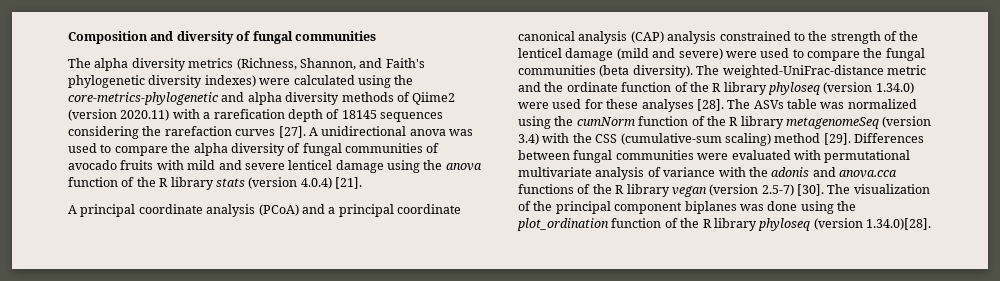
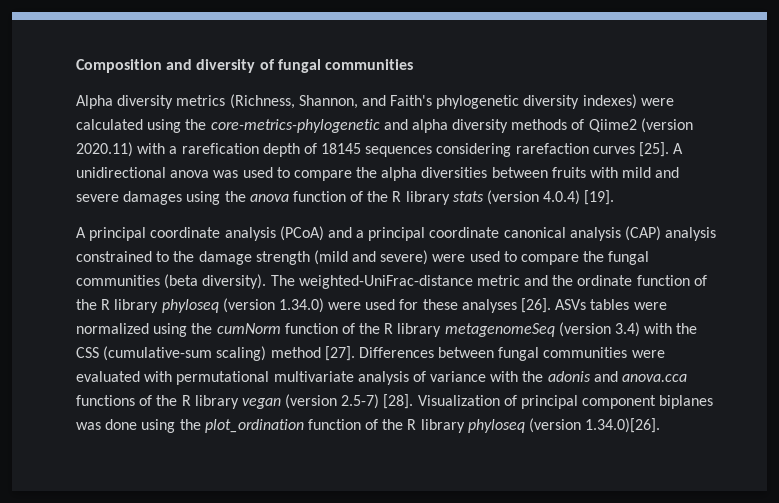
- The alpha diversity metrics (Richness, Shannon, and Faith's phylogenetic diversity indexes) were calculated using the core-metrics-phylogenetic and alpha diversity methods of Qiime2 (version 2020.11) with a rarefication depth of 18145 sequences considering the rarefaction curves [27].
+ Alpha diversity metrics (Richness, Shannon, and Faith's phylogenetic diversity indexes) were calculated using the core-metrics-phylogenetic and alpha diversity methods of Qiime2 (version 2020.11) with a rarefication depth of 18145 sequences considering rarefaction curves [25].
- A unidirectional anova was used to compare the alpha diversity of fungal communities of avocado fruits with mild and severe lenticel damage using the anova function of the R library stats (version 4.0.4) [21].
+ A unidirectional anova was used to compare the alpha diversities between fruits with mild and severe damages using the anova function of the R library stats (version 4.0.4) [19].
- A principal coordinate analysis (PCoA) and a principal coordinate canonical analysis (CAP) analysis constrained to the strength of the lenticel damage (mild and severe) were used to compare the fungal communities (beta diversity).
+ A principal coordinate analysis (PCoA) and a principal coordinate canonical analysis (CAP) analysis constrained to the damage strength (mild and severe) were used to compare the fungal communities (beta diversity).
- The weighted-UniFrac-distance metric and the ordinate function of the R library phyloseq (version 1.34.0) were used for these analyses [28]. The ASVs table was normalized using the cumNorm function of the R library metagenomeSeq (version 3.4) with the CSS (cumulative-sum scaling) method [29].
+ The weighted-UniFrac-distance metric and the ordinate function of the R library phyloseq (version 1.34.0) were used for these analyses [26]. ASVs tables were normalized using the cumNorm function of the R library metagenomeSeq (version 3.4) with the CSS (cumulative-sum scaling) method [27].
- Differences between fungal communities were evaluated with permutational multivariate analysis of variance with the adonis and anova.cca functions of the R library vegan (version 2.5-7) [30]. The visualization of the principal component biplanes was done using the plot_ordination function of the R library phyloseq (version 1.34.0)[28].
+ Differences between fungal communities were evaluated with permutational multivariate analysis of variance with the adonis and anova.cca functions of the R library vegan (version 2.5-7) [28]. Visualization of principal component biplanes was done using the plot_ordination function of the R library phyloseq (version 1.34.0)[26].

